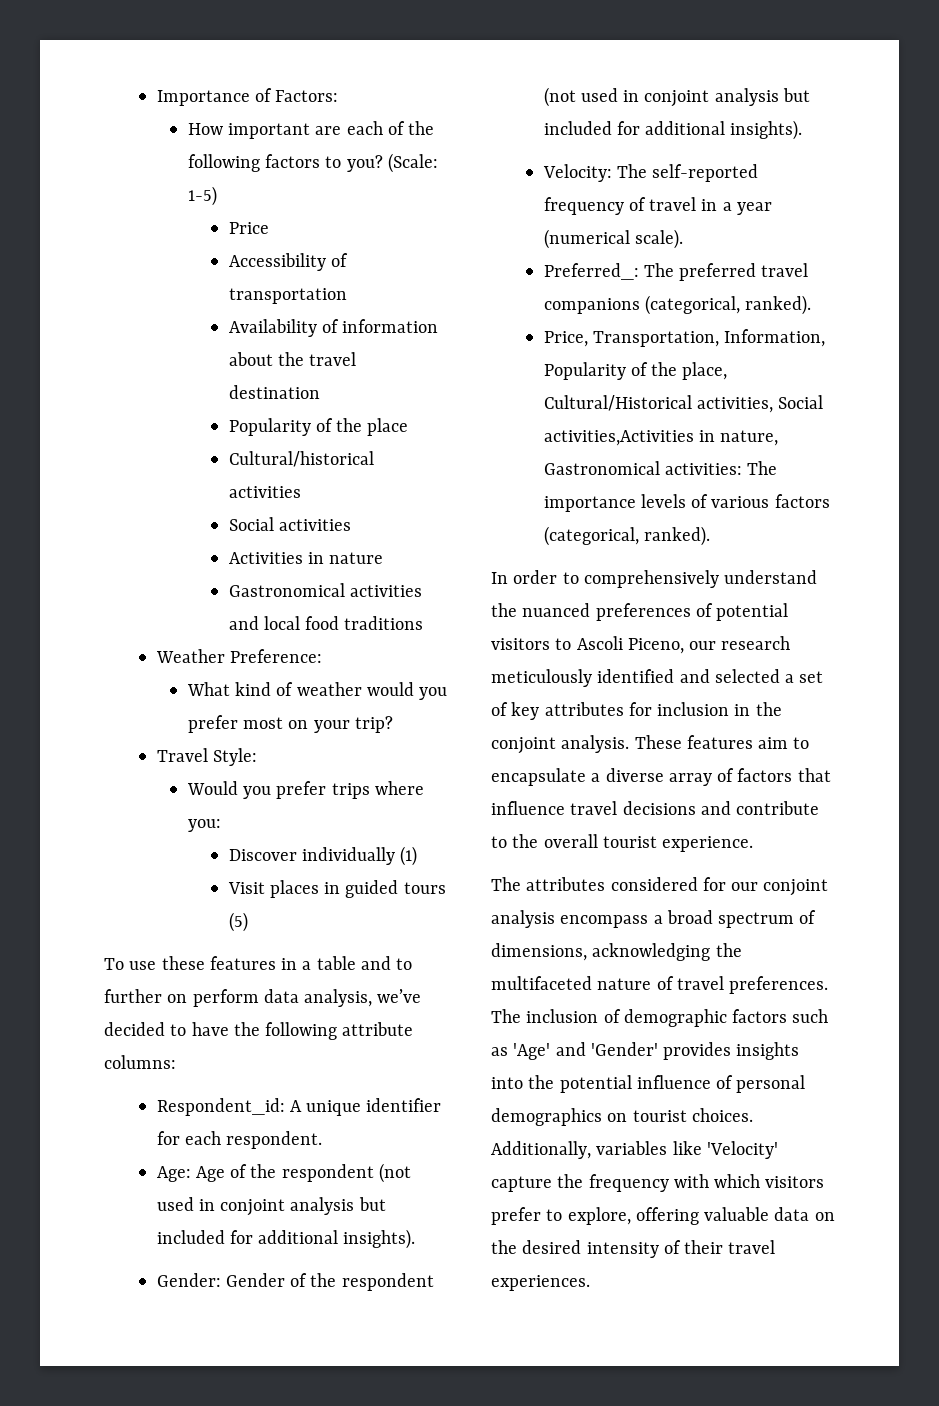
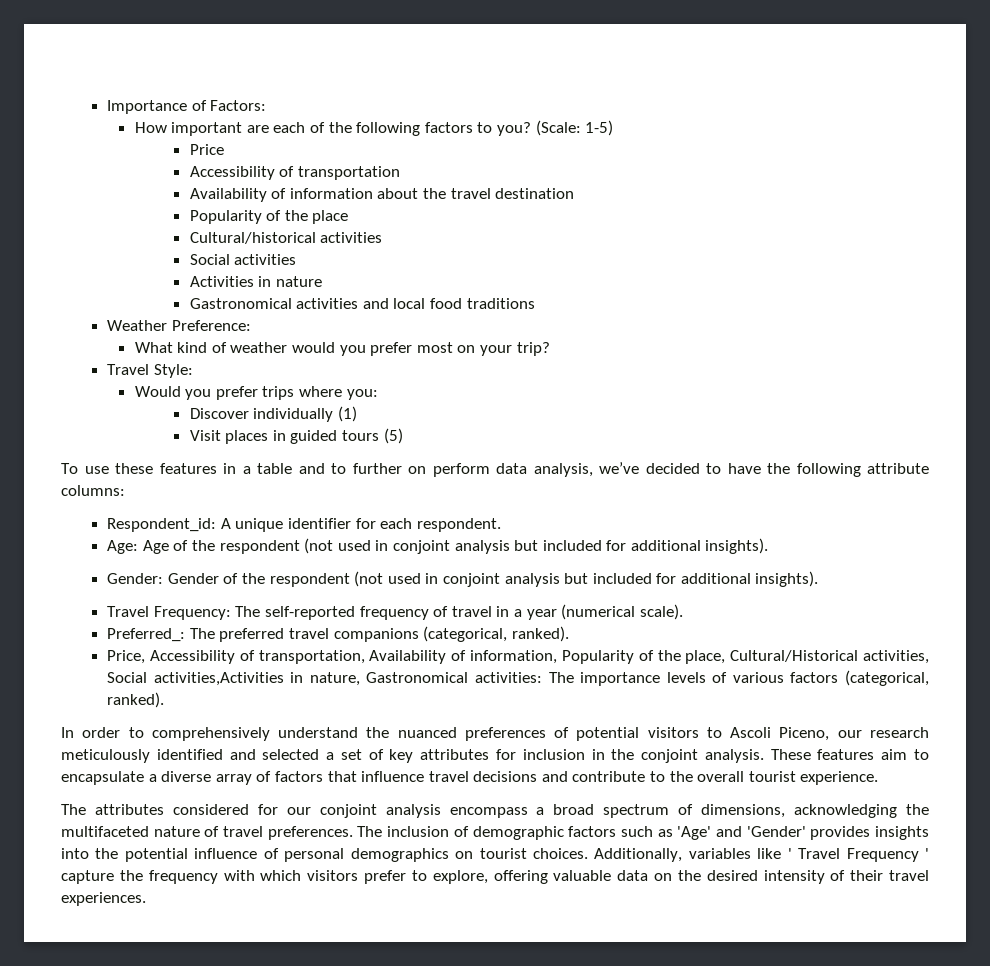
- Velocity: The self-reported frequency of travel in a year (numerical scale).
+ Travel Frequency: The self-reported frequency of travel in a year (numerical scale).
- Price, Transportation, Information, Popularity of the place, Cultural/Historical activities, Social activities,Activities in nature, Gastronomical activities: The importance levels of various factors (categorical, ranked).
+ Price, Accessibility of transportation, Availability of information, Popularity of the place, Cultural/Historical activities, Social activities,Activities in nature, Gastronomical activities: The importance levels of various factors (categorical, ranked).
- Additionally, variables like 'Velocity' capture the frequency with which visitors prefer to explore, offering valuable data on the desired intensity of their travel experiences.
+ Additionally, variables like ' Travel Frequency ' capture the frequency with which visitors prefer to explore, offering valuable data on the desired intensity of their travel experiences.

